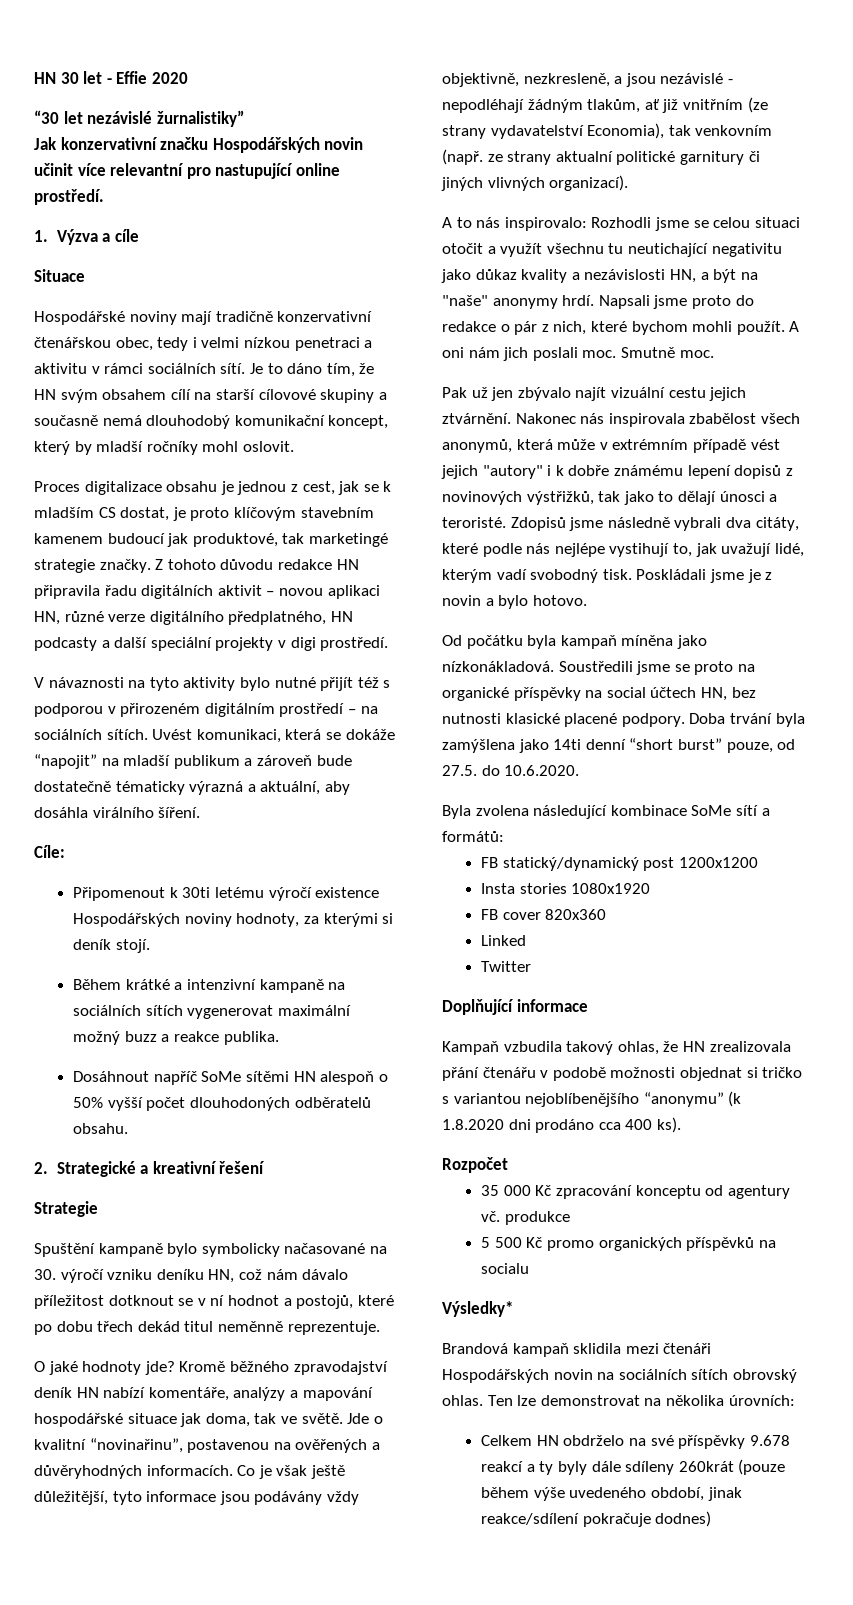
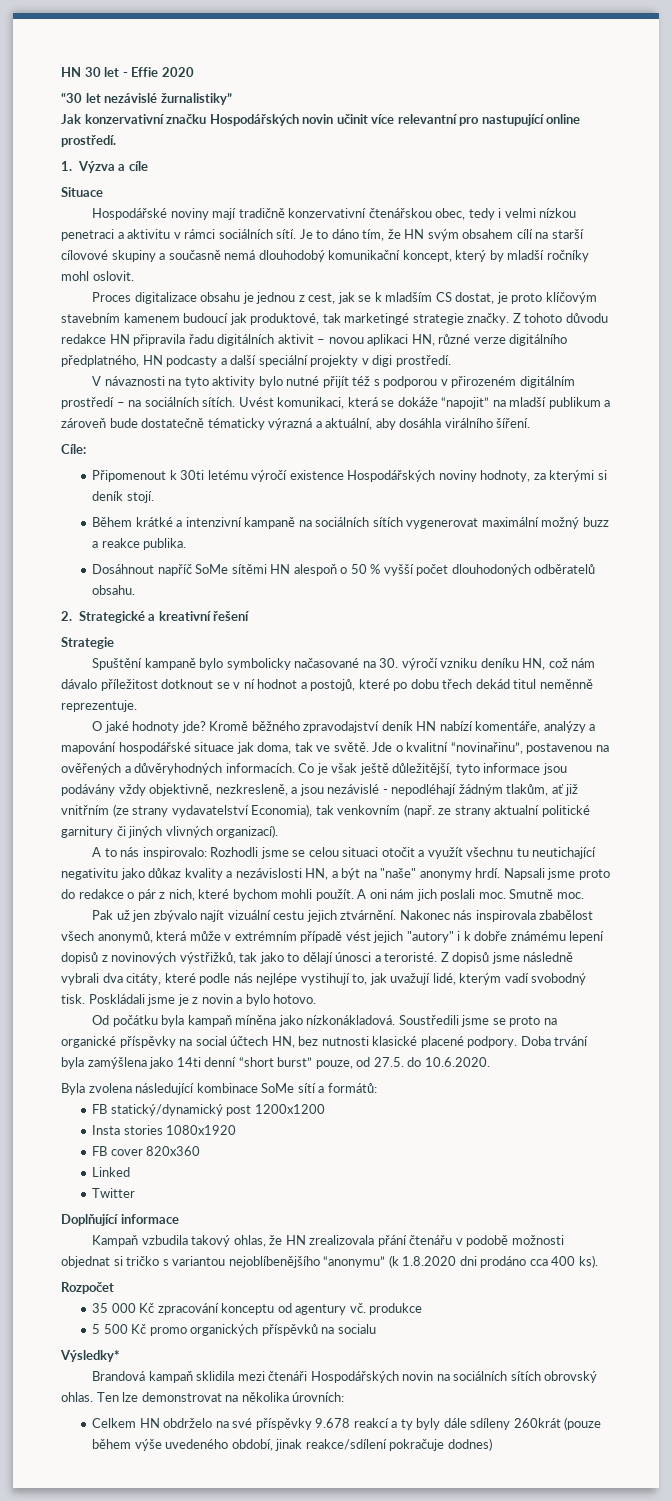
- Dosáhnout napříč SoMe sítěmi HN alespoň o 50% vyšší počet dlouhodoných odběratelů obsahu.
+ Dosáhnout napříč SoMe sítěmi HN alespoň o 50 % vyšší počet dlouhodoných odběratelů obsahu.
- Zdopisů jsme následně vybrali dva citáty, které podle nás nejlépe vystihují to, jak uvažují lidé, kterým vadí svobodný tisk.
+ Z dopisů jsme následně vybrali dva citáty, které podle nás nejlépe vystihují to, jak uvažují lidé, kterým vadí svobodný tisk.

